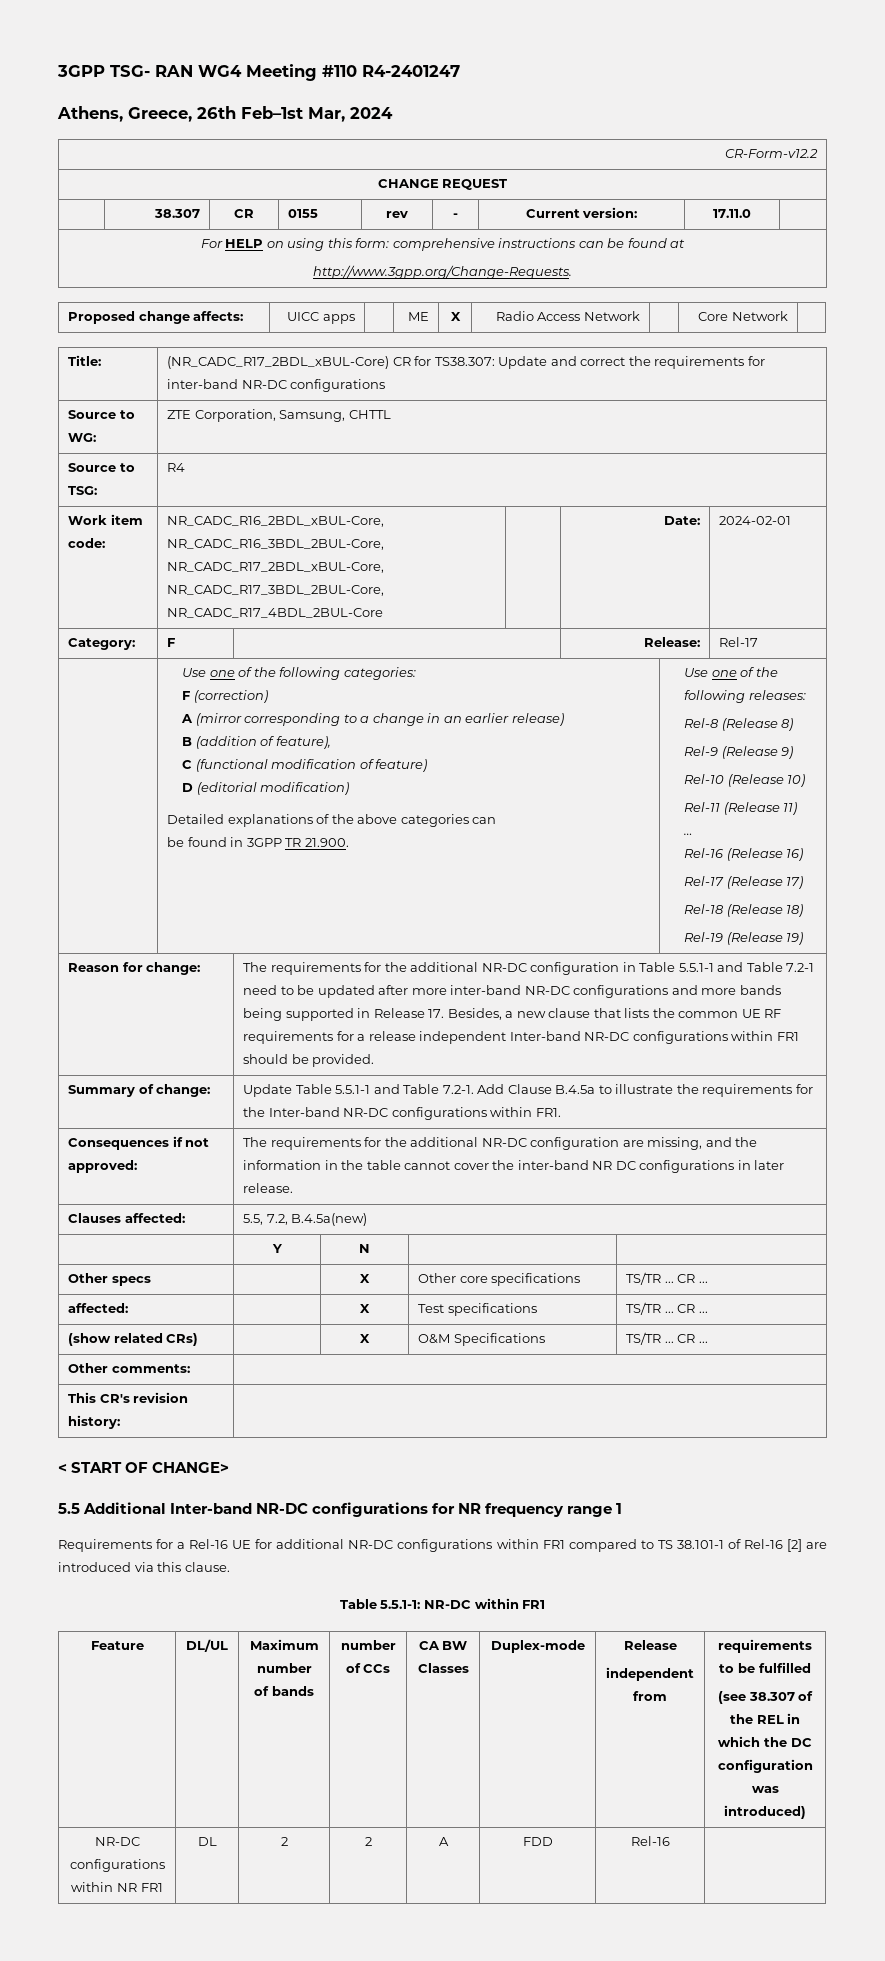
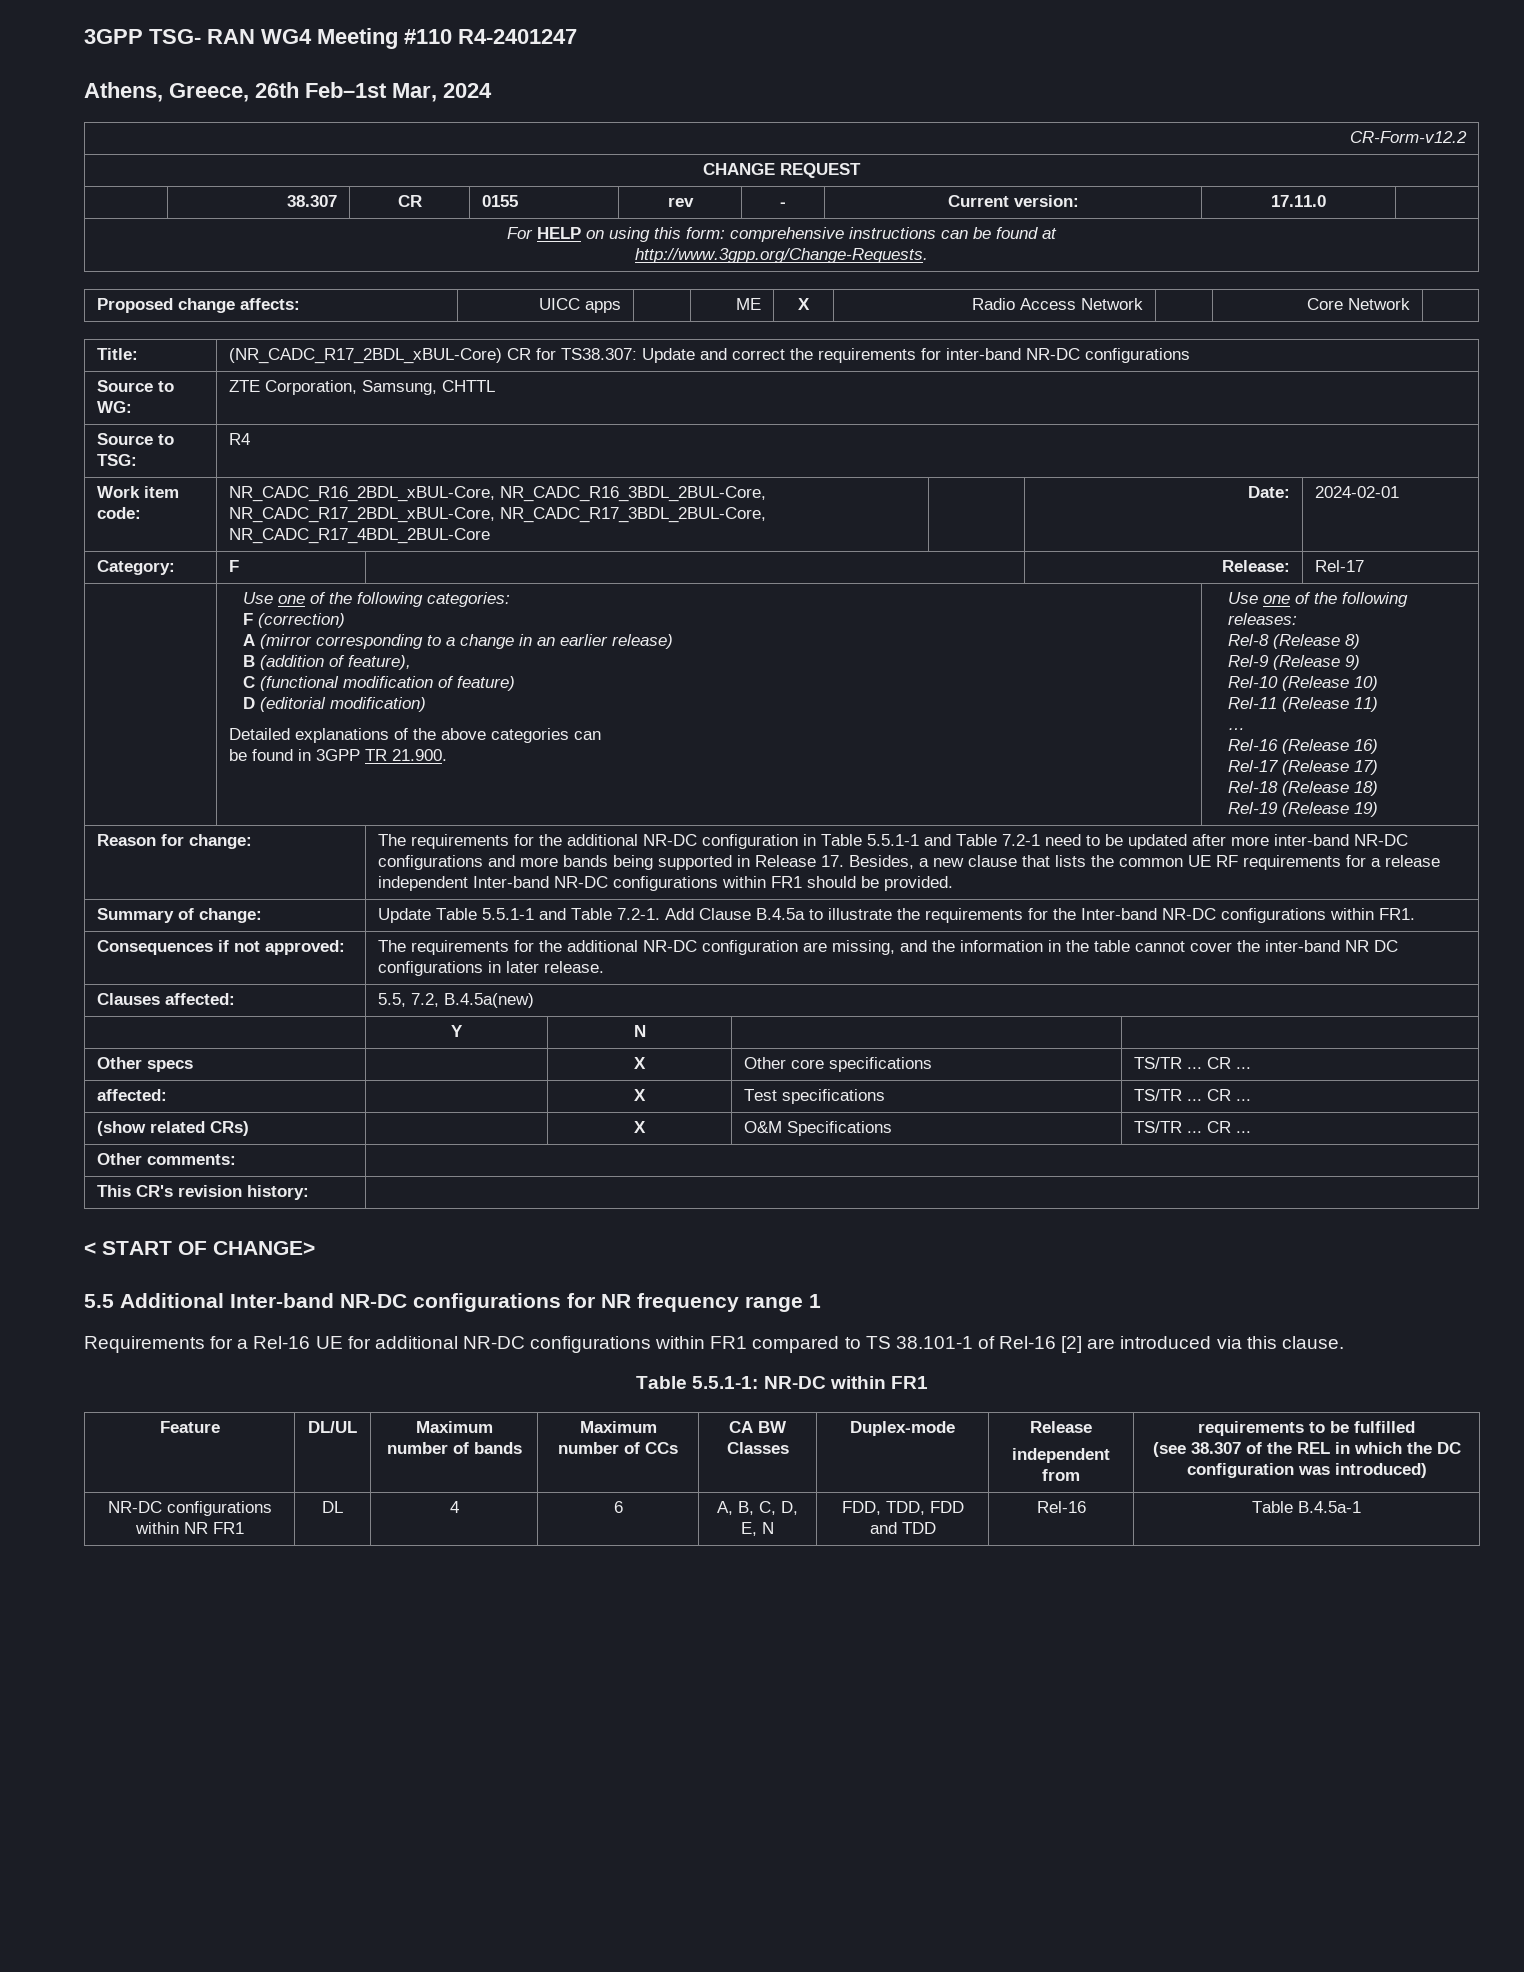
- Feature | DL/UL | Maximum number of bands | number of CCs | CA BW Classes | Duplex-mode | Release
+ Feature | DL/UL | Maximum number of bands | Maximum number of CCs | CA BW Classes | Duplex-mode | Release
- NR-DC configurations within NR FR1 | DL | 2 | 2 | A | FDD | Rel-16 |
+ NR-DC configurations within NR FR1 | DL | 4 | 6 | A, B, C, D, E, N | FDD, TDD, FDD and TDD | Rel-16 | Table B.4.5a-1

